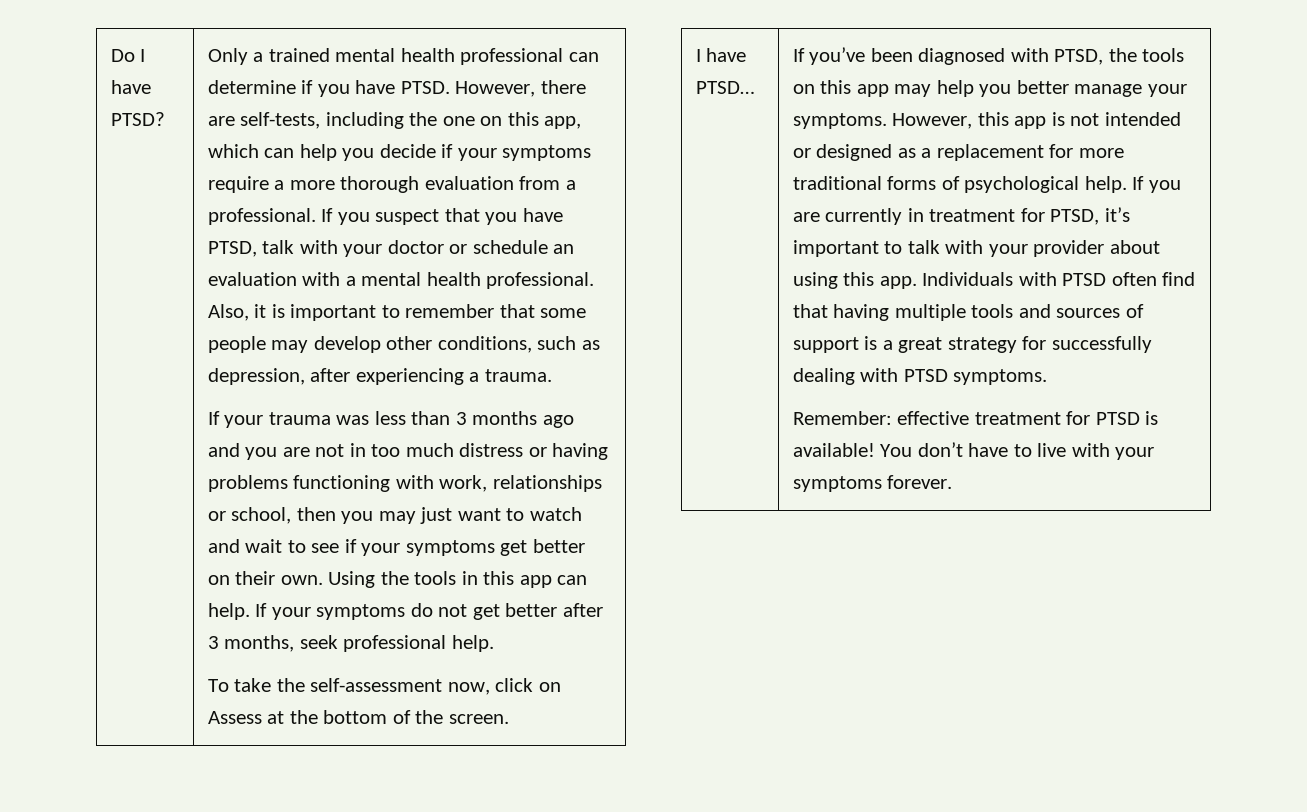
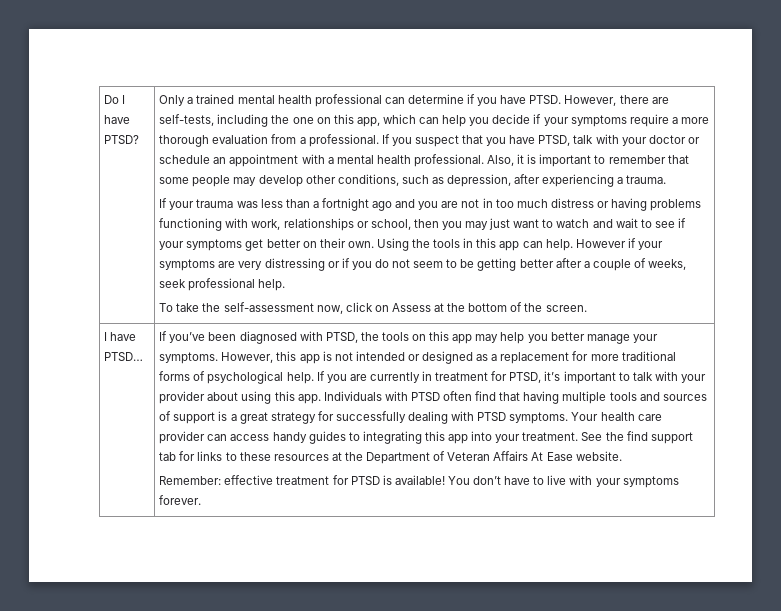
- If you suspect that you have PTSD, talk with your doctor or schedule an evaluation with a mental health professional.
+ If you suspect that you have PTSD, talk with your doctor or schedule an appointment with a mental health professional.
- If your trauma was less than 3 months ago and you are not in too much distress or having problems functioning with work, relationships or school, then you may just want to watch and wait to see if your symptoms get better on their own.
+ If your trauma was less than a fortnight ago and you are not in too much distress or having problems functioning with work, relationships or school, then you may just want to watch and wait to see if your symptoms get better on their own.
- If your symptoms do not get better after 3 months, seek professional help.
+ However if your symptoms are very distressing or if you do not seem to be getting better after a couple of weeks, seek professional help.
+ Your health care provider can access handy guides to integrating this app into your treatment. See the find support tab for links to these resources at the Department of Veteran Affairs At Ease website.

